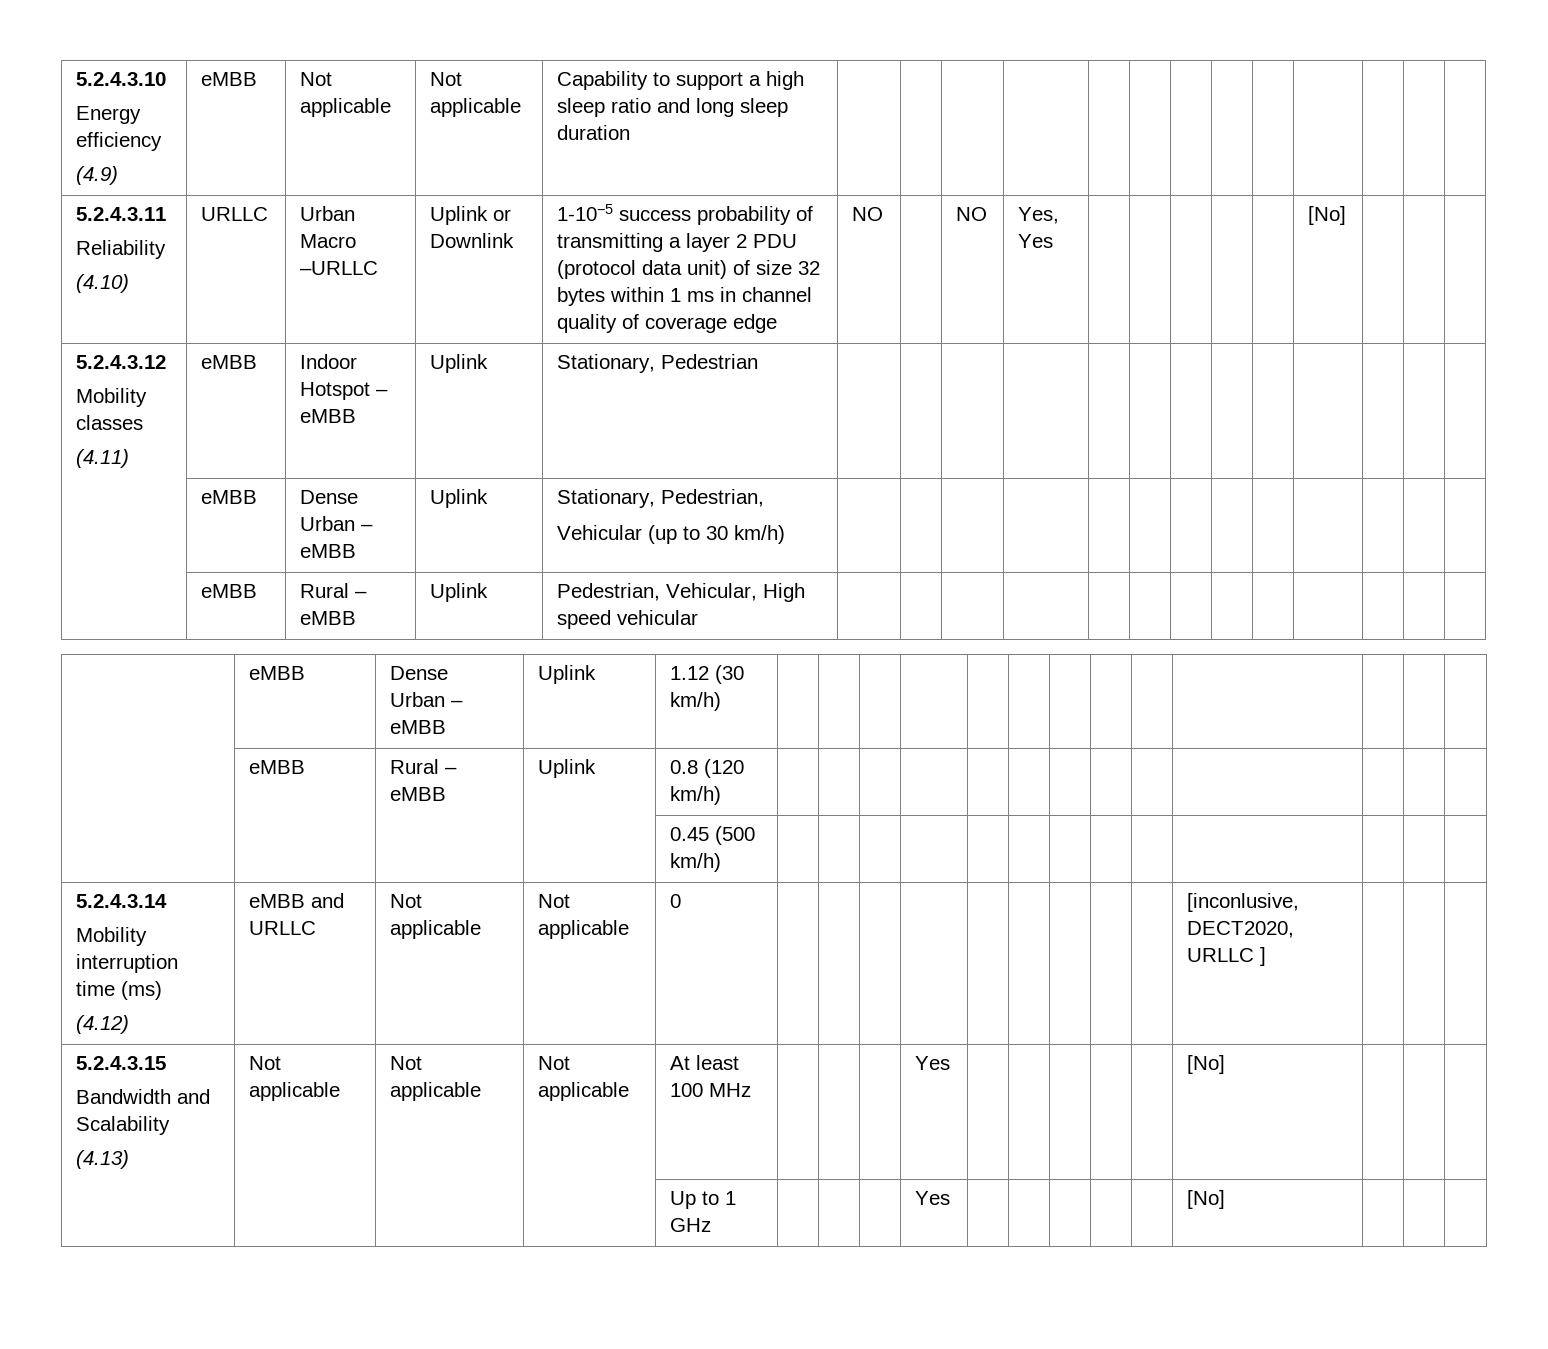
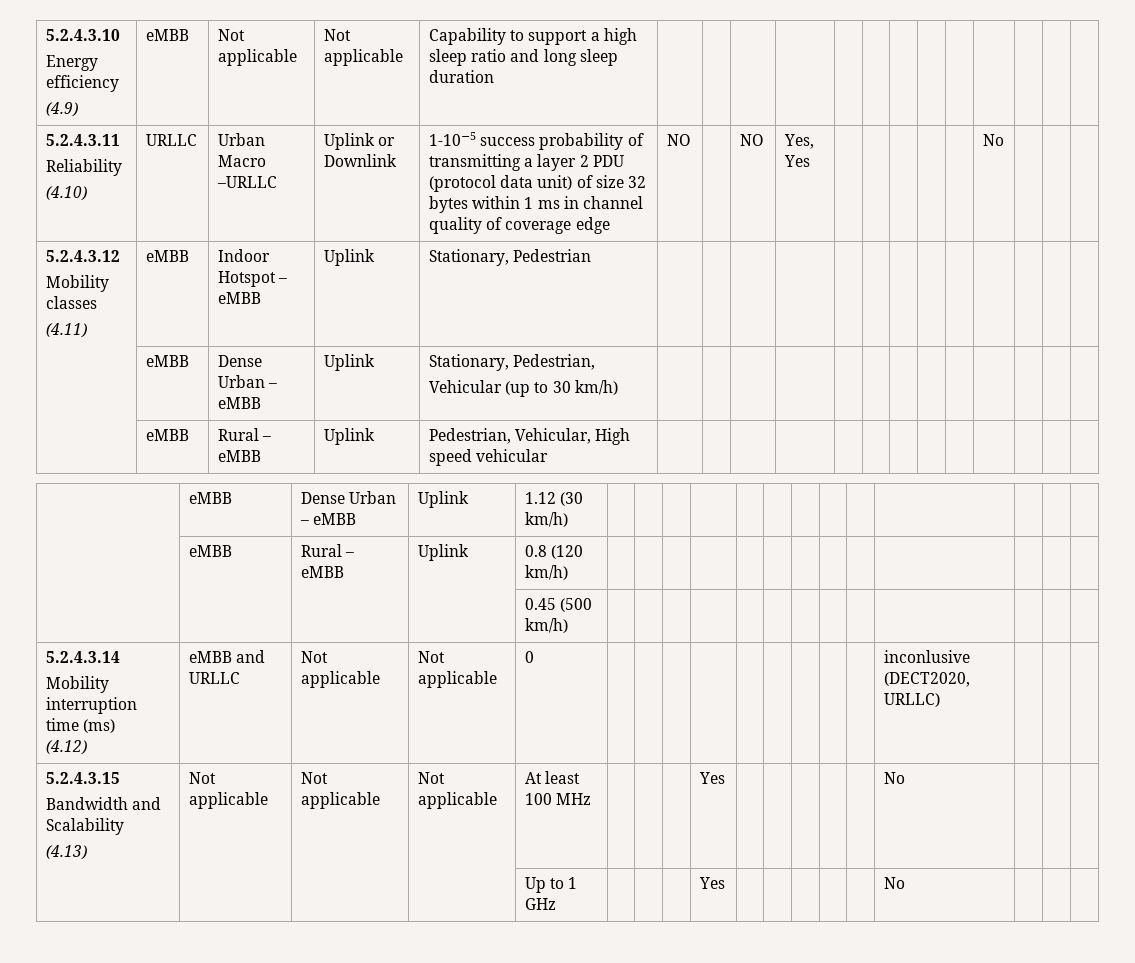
  5.2.4.3.11
  Reliability
- (4.10) | URLLC | Urban Macro –URLLC | Uplink or Downlink | 1-10−5 success probability of transmitting a layer 2 PDU (protocol data unit) of size 32 bytes within 1 ms in channel quality of coverage edge | NO | | NO | Yes, Yes | | | | | | [No] | | |
+ (4.10) | URLLC | Urban Macro –URLLC | Uplink or Downlink | 1-10−5 success probability of transmitting a layer 2 PDU (protocol data unit) of size 32 bytes within 1 ms in channel quality of coverage edge | NO | | NO | Yes, Yes | | | | | | No | | |
  5.2.4.3.14
  Mobility interruption time (ms)
- (4.12) | eMBB and URLLC | Not applicable | Not applicable | 0 | | | | | | | | | | [inconlusive, DECT2020, URLLC ] | | |
+ (4.12) | eMBB and URLLC | Not applicable | Not applicable | 0 | | | | | | | | | | inconlusive (DECT2020, URLLC) | | |
  5.2.4.3.15
  Bandwidth and Scalability
- (4.13) | Not applicable | Not applicable | Not applicable | At least 100 MHz | | | | Yes | | | | | | [No] | | |
+ (4.13) | Not applicable | Not applicable | Not applicable | At least 100 MHz | | | | Yes | | | | | | No | | |
- | | | | Up to 1 GHz | | | | Yes | | | | | | [No] | | |
+ | | | | Up to 1 GHz | | | | Yes | | | | | | No | | |

